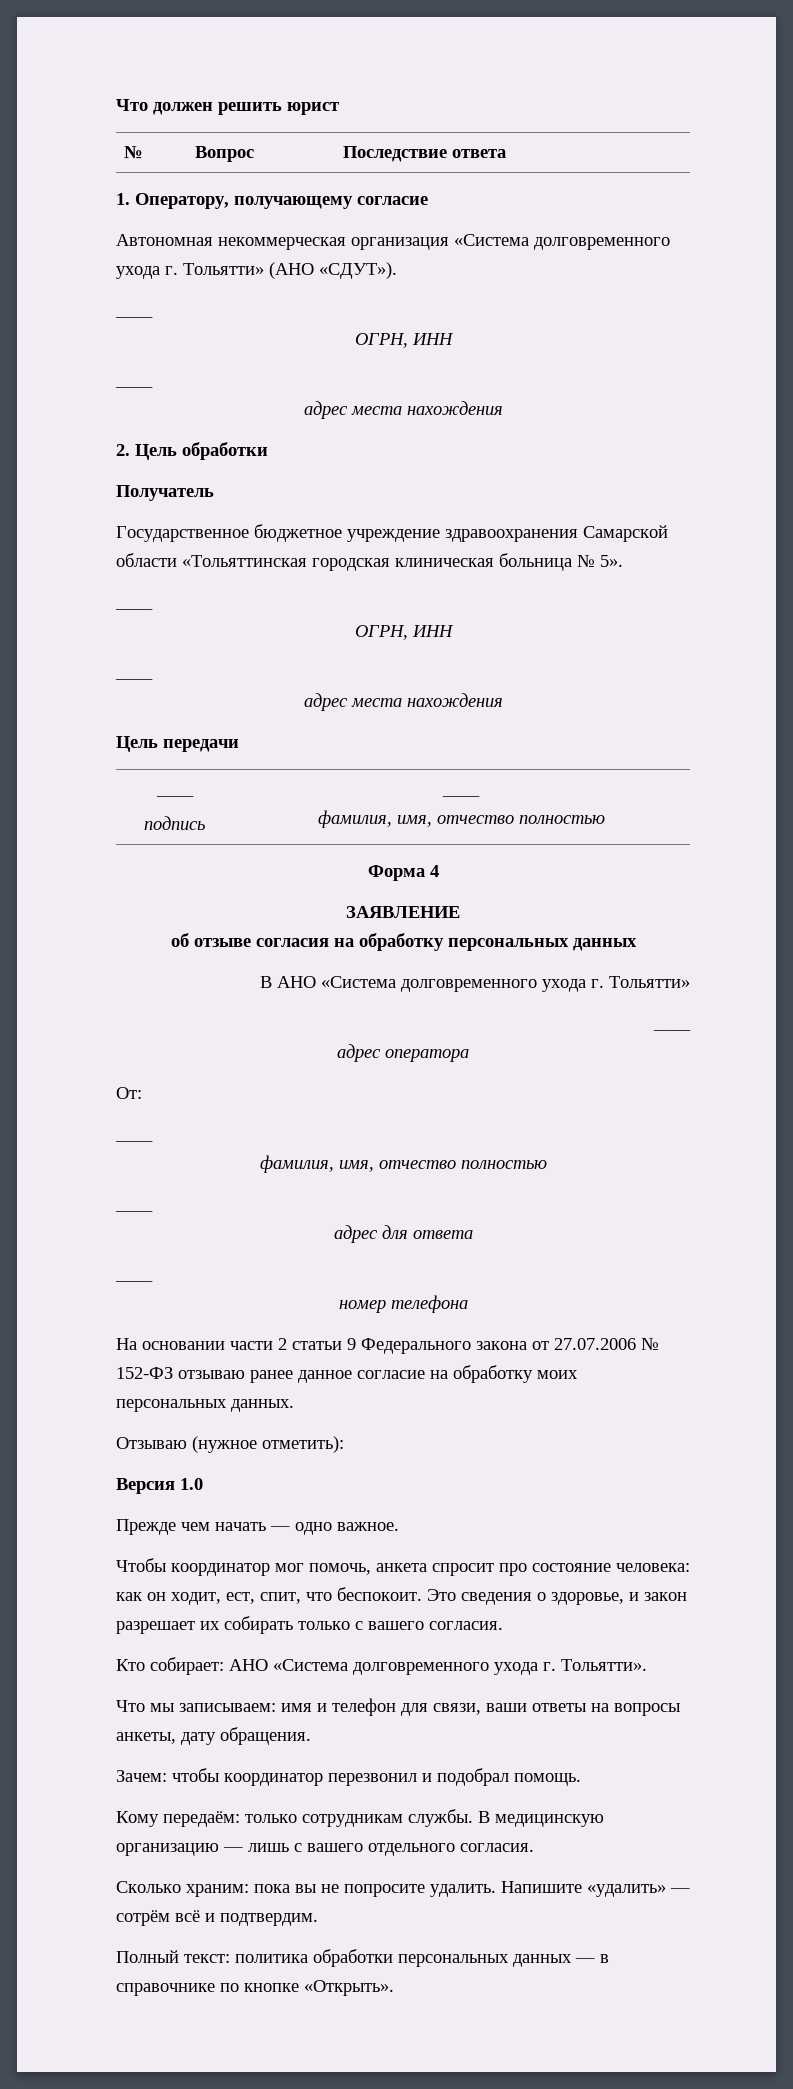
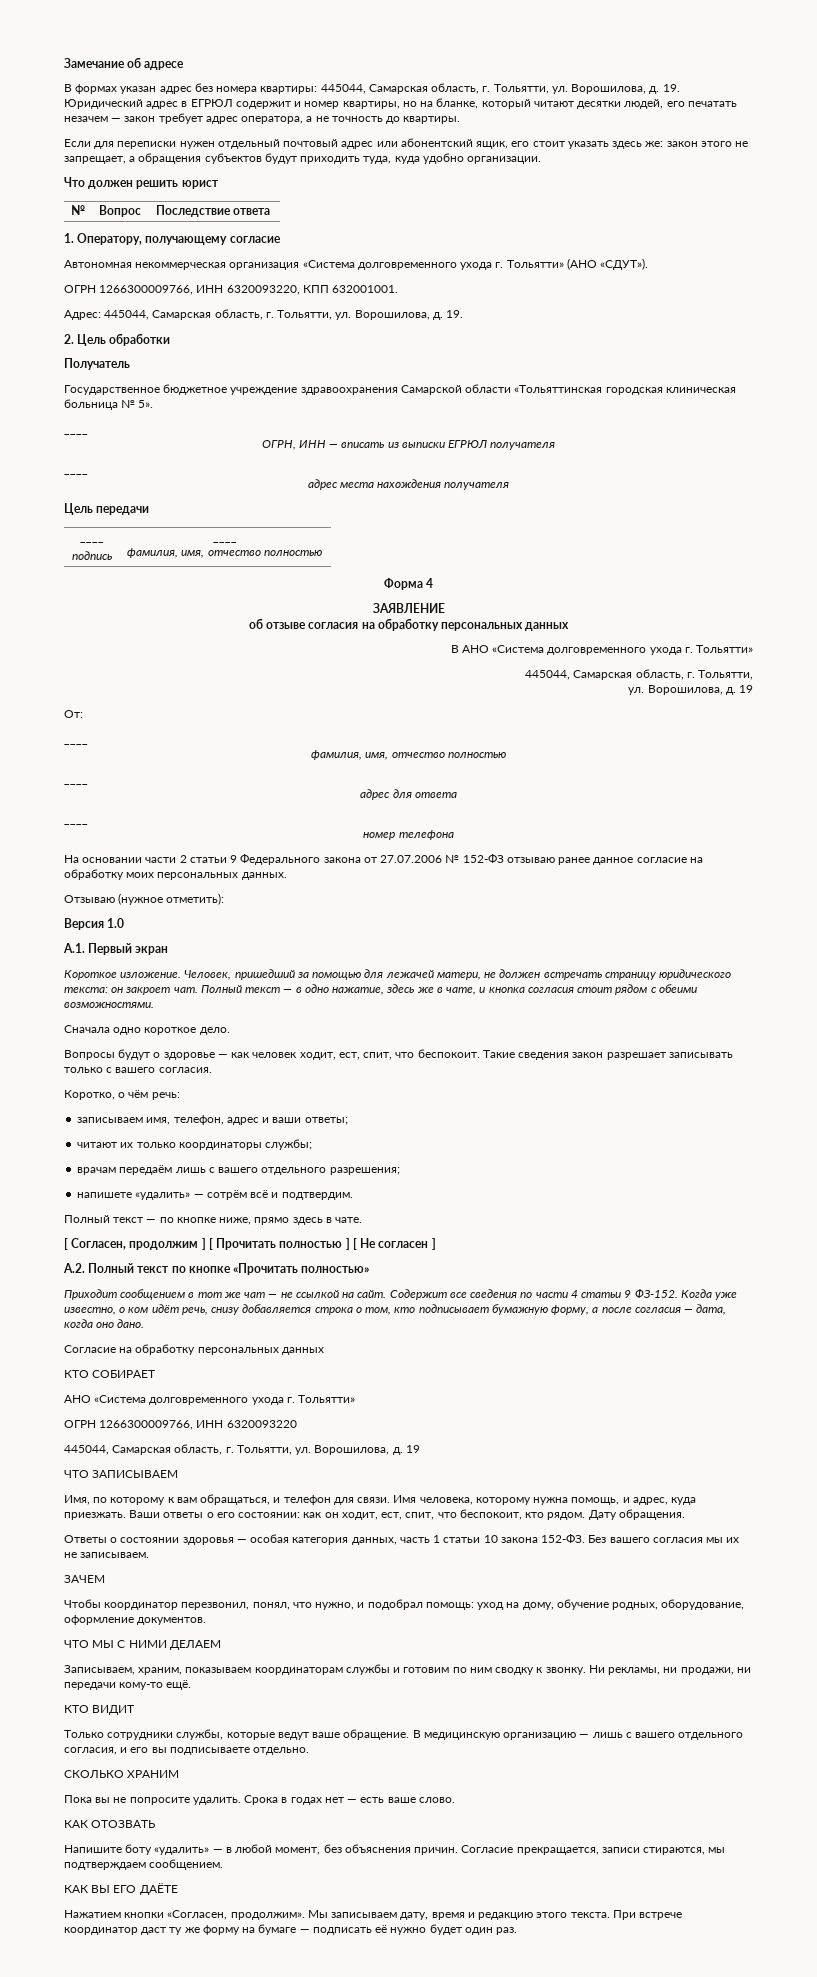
+ Замечание об адресе
+ В формах указан адрес без номера квартиры: 445044, Самарская область, г. Тольятти, ул. Ворошилова, д. 19. Юридический адрес в ЕГРЮЛ содержит и номер квартиры, но на бланке, который читают десятки людей, его печатать незачем — закон требует адрес оператора, а не точность до квартиры.
+ Если для переписки нужен отдельный почтовый адрес или абонентский ящик, его стоит указать здесь же: закон этого не запрещает, а обращения субъектов будут приходить туда, куда удобно организации.
  Автономная некоммерческая организация «Система долговременного ухода г. Тольятти» (АНО «СДУТ»).
- ____
- ОГРН, ИНН
- ____
- адрес места нахождения
+ ОГРН 1266300009766, ИНН 6320093220, КПП 632001001.
+ Адрес: 445044, Самарская область, г. Тольятти, ул. Ворошилова, д. 19.
  Государственное бюджетное учреждение здравоохранения Самарской области «Тольяттинская городская клиническая больница № 5».
  ____
- ОГРН, ИНН
+ ОГРН, ИНН — вписать из выписки ЕГРЮЛ получателя
  ____
- адрес места нахождения
+ адрес места нахождения получателя
  В АНО «Система долговременного ухода г. Тольятти»
- ____
- адрес оператора
+ 445044, Самарская область, г. Тольятти,
+ ул. Ворошилова, д. 19
- Прежде чем начать — одно важное.
- Чтобы координатор мог помочь, анкета спросит про состояние человека: как он ходит, ест, спит, что беспокоит. Это сведения о здоровье, и закон разрешает их собирать только с вашего согласия.
- Кто собирает: АНО «Система долговременного ухода г. Тольятти».
- Что мы записываем: имя и телефон для связи, ваши ответы на вопросы анкеты, дату обращения.
- Зачем: чтобы координатор перезвонил и подобрал помощь.
- Кому передаём: только сотрудникам службы.
+ А.1. Первый экран
+ Короткое изложение. Человек, пришедший за помощью для лежачей матери, не должен встречать страницу юридического текста: он закроет чат. Полный текст — в одно нажатие, здесь же в чате, и кнопка согласия стоит рядом с обеими возможностями.
+ Сначала одно короткое дело.
+ Вопросы будут о здоровье — как человек ходит, ест, спит, что беспокоит. Такие сведения закон разрешает записывать только с вашего согласия.
+ Коротко, о чём речь:
+ записываем имя, телефон, адрес и ваши ответы;
+ читают их только координаторы службы;
+ врачам передаём лишь с вашего отдельного разрешения;
+ напишете «удалить» — сотрём всё и подтвердим.
+ Полный текст — по кнопке ниже, прямо здесь в чате.
+ [ Согласен, продолжим ] [ Прочитать полностью ] [ Не согласен ]
+ А.2. Полный текст по кнопке «Прочитать полностью»
+ Приходит сообщением в тот же чат — не ссылкой на сайт. Содержит все сведения по части 4 статьи 9 ФЗ-152. Когда уже известно, о ком идёт речь, снизу добавляется строка о том, кто подписывает бумажную форму, а после согласия — дата, когда оно дано.
+ Согласие на обработку персональных данных
+ КТО СОБИРАЕТ
+ АНО «Система долговременного ухода г. Тольятти»
+ ОГРН 1266300009766, ИНН 6320093220
+ 445044, Самарская область, г. Тольятти, ул. Ворошилова, д. 19
+ ЧТО ЗАПИСЫВАЕМ
+ Имя, по которому к вам обращаться, и телефон для связи. Имя человека, которому нужна помощь, и адрес, куда приезжать. Ваши ответы о его состоянии: как он ходит, ест, спит, что беспокоит, кто рядом. Дату обращения.
+ Ответы о состоянии здоровья — особая категория данных, часть 1 статьи 10 закона 152-ФЗ. Без вашего согласия мы их не записываем.
+ ЗАЧЕМ
+ Чтобы координатор перезвонил, понял, что нужно, и подобрал помощь: уход на дому, обучение родных, оборудование, оформление документов.
+ ЧТО МЫ С НИМИ ДЕЛАЕМ
+ Записываем, храним, показываем координаторам службы и готовим по ним сводку к звонку. Ни рекламы, ни продажи, ни передачи кому-то ещё.
+ КТО ВИДИТ
+ Только сотрудники службы, которые ведут ваше обращение.
- В медицинскую организацию — лишь с вашего отдельного согласия.
- Сколько храним: пока вы не попросите удалить. Напишите «удалить» — сотрём всё и подтвердим.
- Полный текст: политика обработки персональных данных — в справочнике по кнопке «Открыть».
+ В медицинскую организацию — лишь с вашего отдельного согласия, и его вы подписываете отдельно.
+ СКОЛЬКО ХРАНИМ
+ Пока вы не попросите удалить. Срока в годах нет — есть ваше слово.
+ КАК ОТОЗВАТЬ
+ Напишите боту «удалить» — в любой момент, без объяснения причин. Согласие прекращается, записи стираются, мы подтверждаем сообщением.
+ КАК ВЫ ЕГО ДАЁТЕ
+ Нажатием кнопки «Согласен, продолжим». Мы записываем дату, время и редакцию этого текста. При встрече координатор даст ту же форму на бумаге — подписать её нужно будет один раз.

